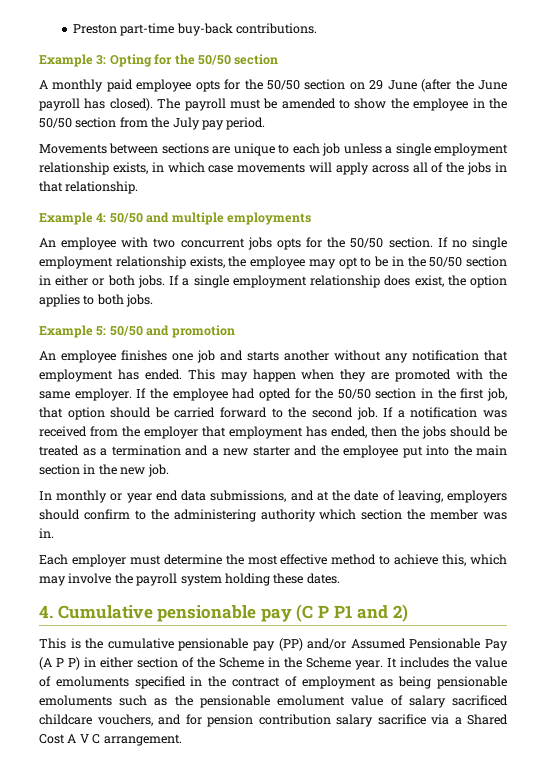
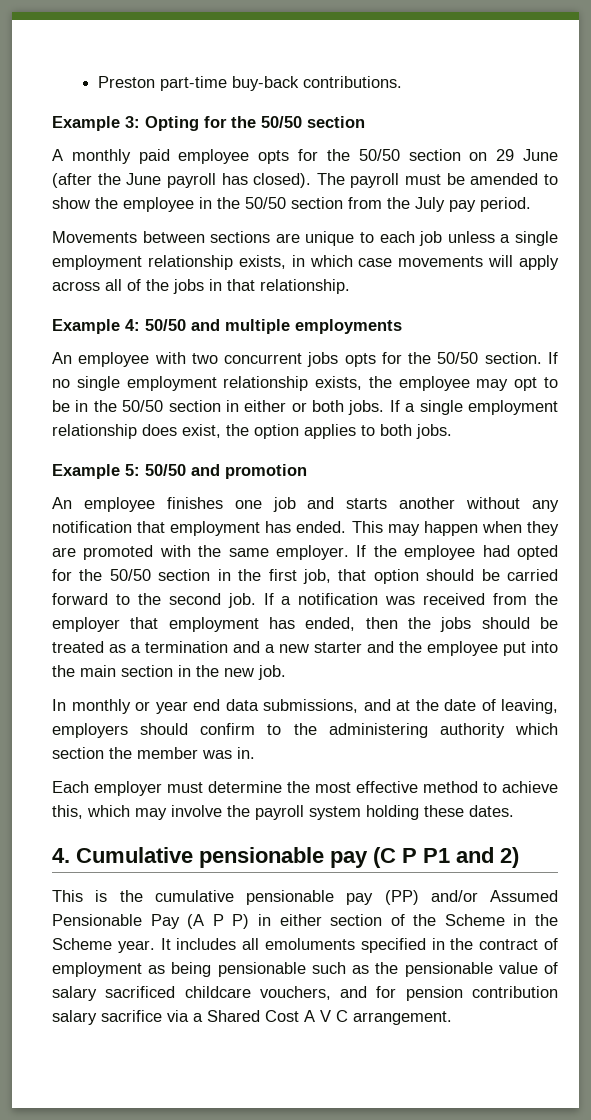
- It includes the value of emoluments specified in the contract of employment as being pensionable emoluments such as the pensionable emolument value of salary sacrificed childcare vouchers, and for pension contribution salary sacrifice via a Shared Cost A V C arrangement.
+ It includes all emoluments specified in the contract of employment as being pensionable such as the pensionable value of salary sacrificed childcare vouchers, and for pension contribution salary sacrifice via a Shared Cost A V C arrangement.

